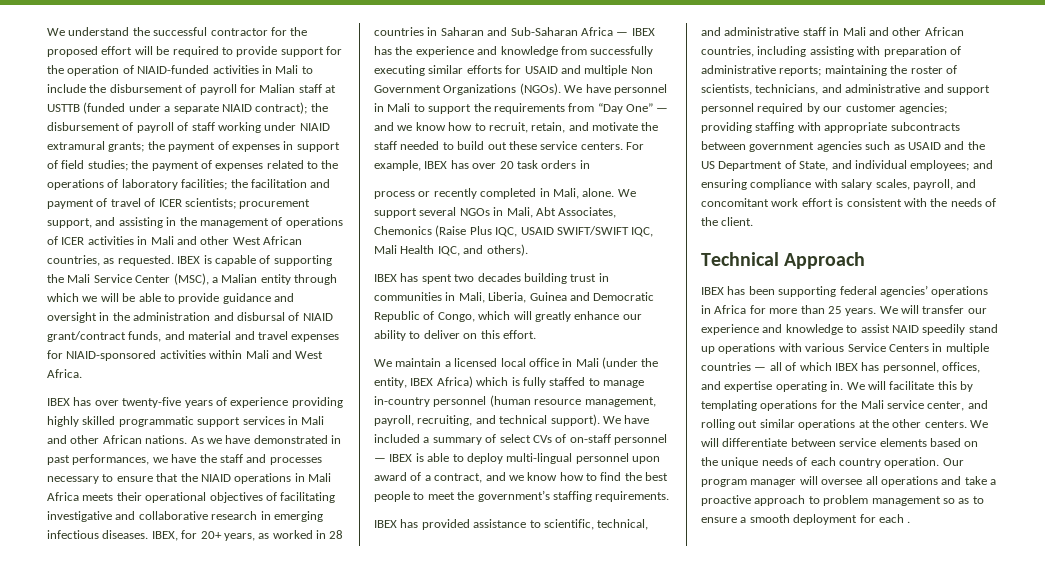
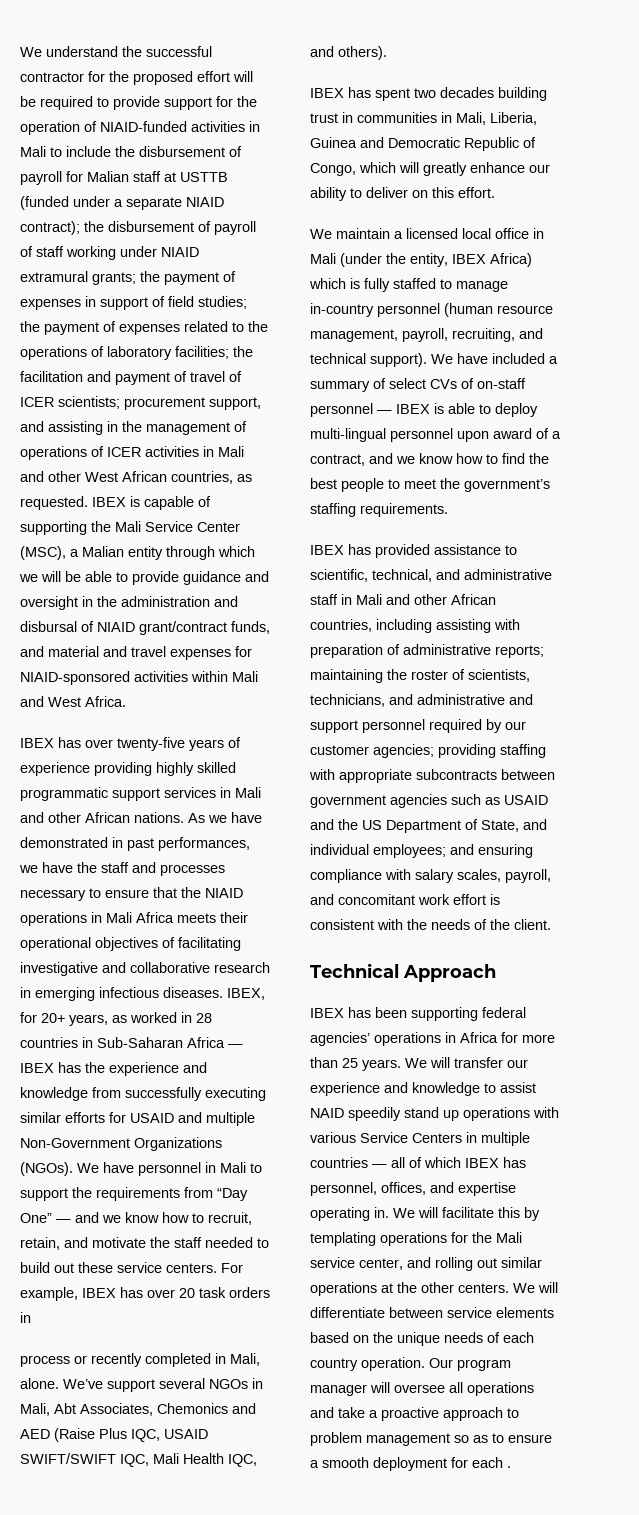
- IBEX, for 20+ years, as worked in 28 countries in Saharan and Sub-Saharan Africa — IBEX has the experience and knowledge from successfully executing similar efforts for USAID and multiple Non Government Organizations (NGOs).
+ IBEX, for 20+ years, as worked in 28 countries in Sub-Saharan Africa — IBEX has the experience and knowledge from successfully executing similar efforts for USAID and multiple Non-Government Organizations (NGOs).
- We support several NGOs in Mali, Abt Associates, Chemonics (Raise Plus IQC, USAID SWIFT/SWIFT IQC, Mali Health IQC, and others).
+ We’ve support several NGOs in Mali, Abt Associates, Chemonics and AED (Raise Plus IQC, USAID SWIFT/SWIFT IQC, Mali Health IQC, and others).

